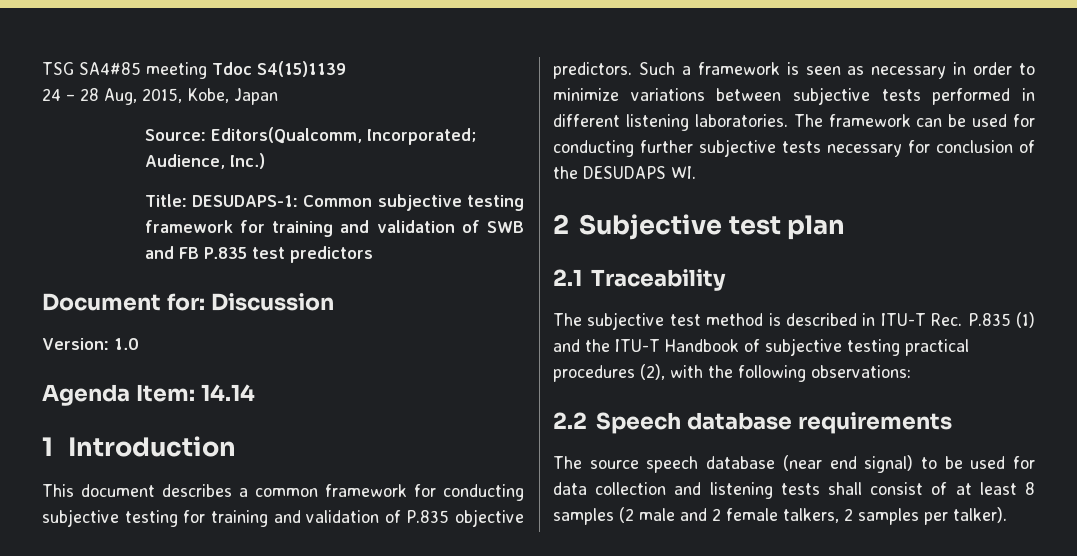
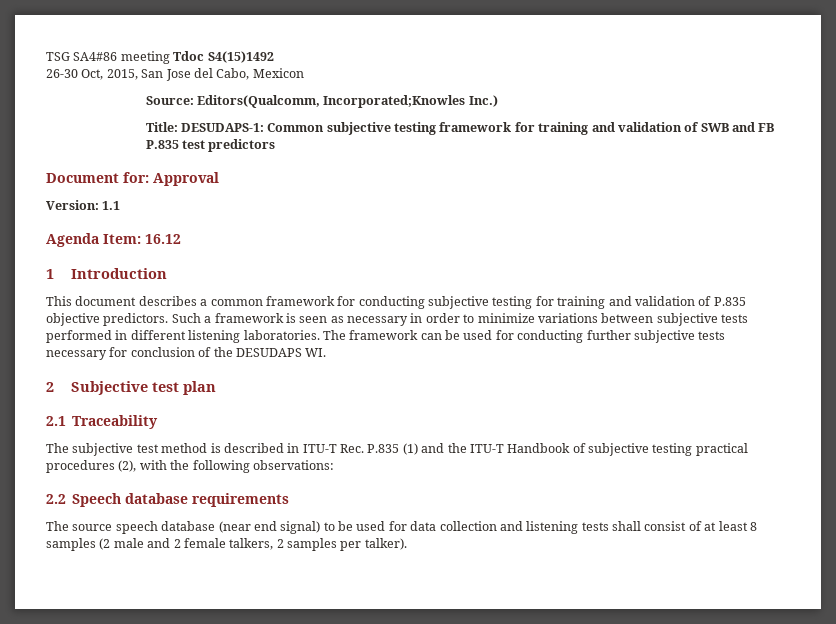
- TSG SA4#85 meeting Tdoc S4(15)1139
- 24 – 28 Aug, 2015, Kobe, Japan
+ TSG SA4#86 meeting Tdoc S4(15)1492
+ 26-30 Oct, 2015, San Jose del Cabo, Mexicon
- Source: Editors(Qualcomm, Incorporated; Audience, Inc.)
+ Source: Editors(Qualcomm, Incorporated;Knowles Inc.)
- Document for: Discussion
+ Document for: Approval
- Version: 1.0
+ Version: 1.1
- Agenda Item: 14.14
+ Agenda Item: 16.12

